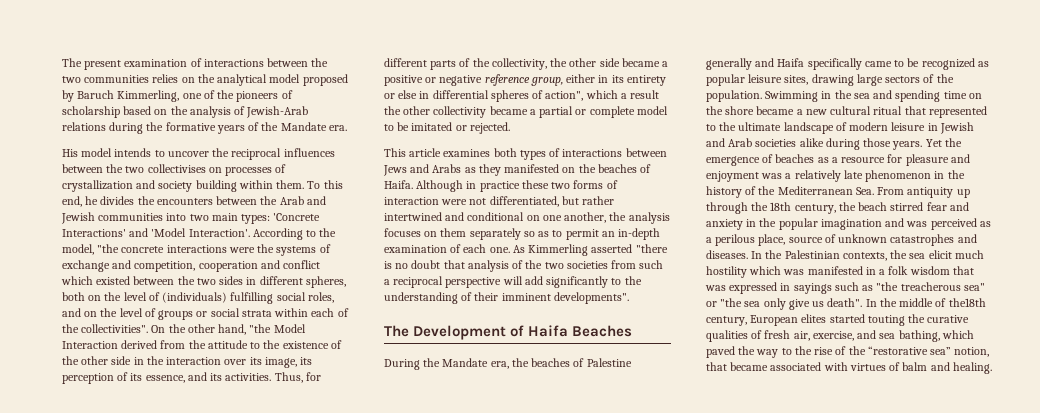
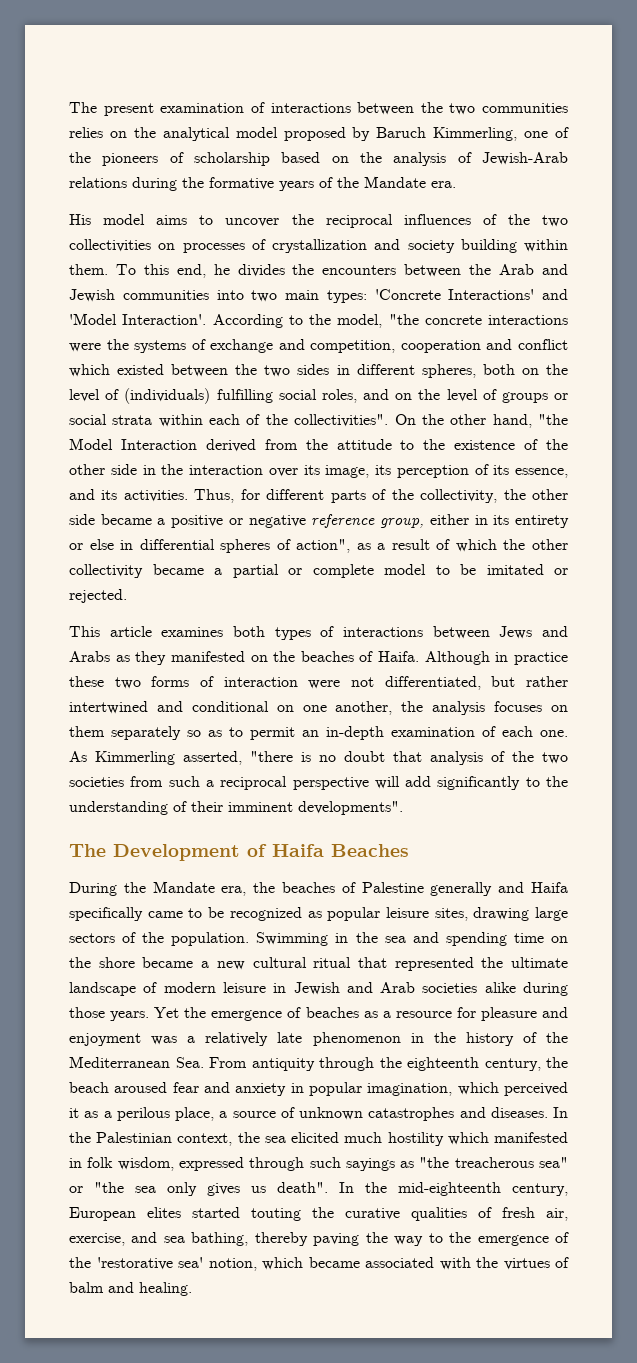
- His model intends to uncover the reciprocal influences between the two collectivises on processes of crystallization and society building within them.
+ His model aims to uncover the reciprocal influences of the two collectivities on processes of crystallization and society building within them.
- Thus, for different parts of the collectivity, the other side became a positive or negative reference group, either in its entirety or else in differential spheres of action", which a result the other collectivity became a partial or complete model to be imitated or rejected.
+ Thus, for different parts of the collectivity, the other side became a positive or negative reference group, either in its entirety or else in differential spheres of action", as a result of which the other collectivity became a partial or complete model to be imitated or rejected.
- As Kimmerling asserted "there is no doubt that analysis of the two societies from such a reciprocal perspective will add significantly to the understanding of their imminent developments".
+ As Kimmerling asserted, "there is no doubt that analysis of the two societies from such a reciprocal perspective will add significantly to the understanding of their imminent developments".
- Swimming in the sea and spending time on the shore became a new cultural ritual that represented to the ultimate landscape of modern leisure in Jewish and Arab societies alike during those years.
+ Swimming in the sea and spending time on the shore became a new cultural ritual that represented the ultimate landscape of modern leisure in Jewish and Arab societies alike during those years.
- Yet the emergence of beaches as a resource for pleasure and enjoyment was a relatively late phenomenon in the history of the Mediterranean Sea. From antiquity up through the 18th century, the beach stirred fear and anxiety in the popular imagination and was perceived as a perilous place, source of unknown catastrophes and diseases.
+ Yet the emergence of beaches as a resource for pleasure and enjoyment was a relatively late phenomenon in the history of the Mediterranean Sea. From antiquity through the eighteenth century, the beach aroused fear and anxiety in popular imagination, which perceived it as a perilous place, a source of unknown catastrophes and diseases.
- In the Palestinian contexts, the sea elicit much hostility which was manifested in a folk wisdom that was expressed in sayings such as "the treacherous sea" or "the sea only give us death".
+ In the Palestinian context, the sea elicited much hostility which manifested in folk wisdom, expressed through such sayings as "the treacherous sea" or "the sea only gives us death".
- In the middle of the18th century, European elites started touting the curative qualities of fresh air, exercise, and sea bathing, which paved the way to the rise of the “restorative sea” notion, that became associated with virtues of balm and healing.
+ In the mid-eighteenth century, European elites started touting the curative qualities of fresh air, exercise, and sea bathing, thereby paving the way to the emergence of the 'restorative sea' notion, which became associated with the virtues of balm and healing.

